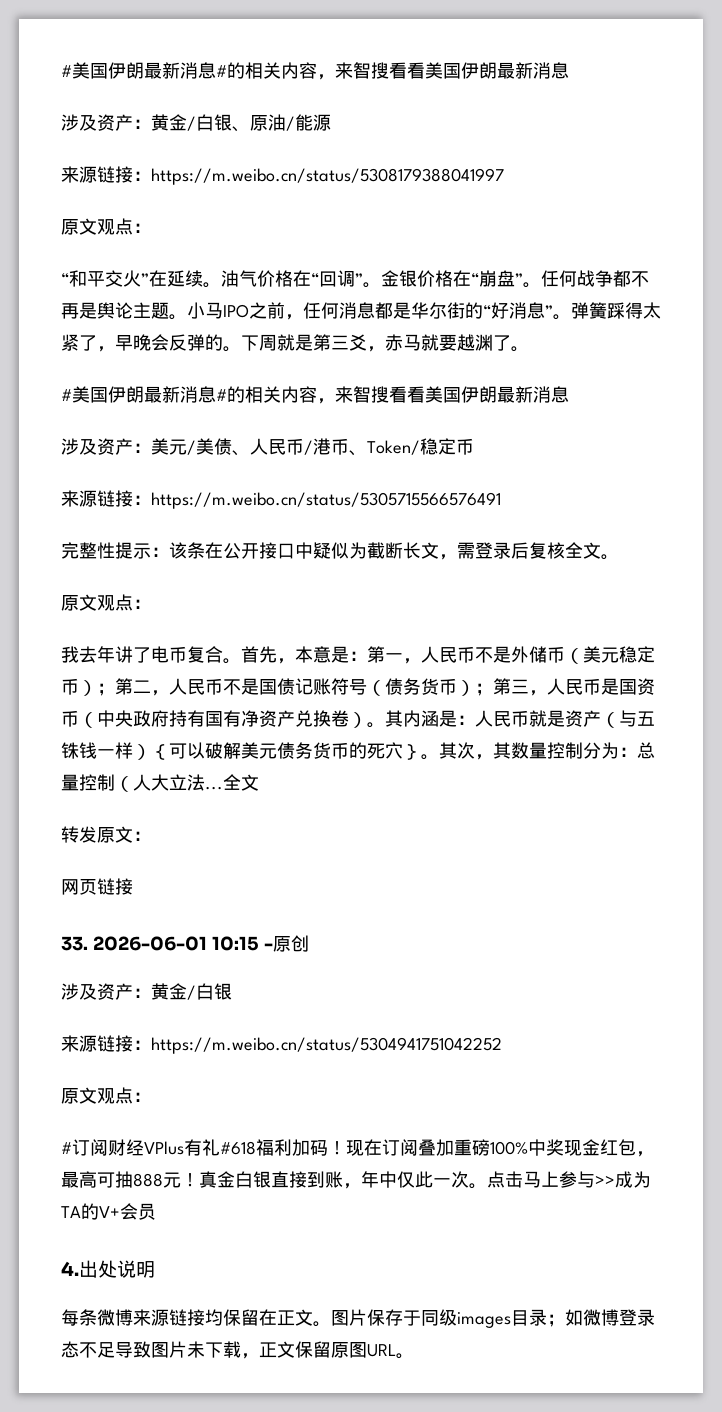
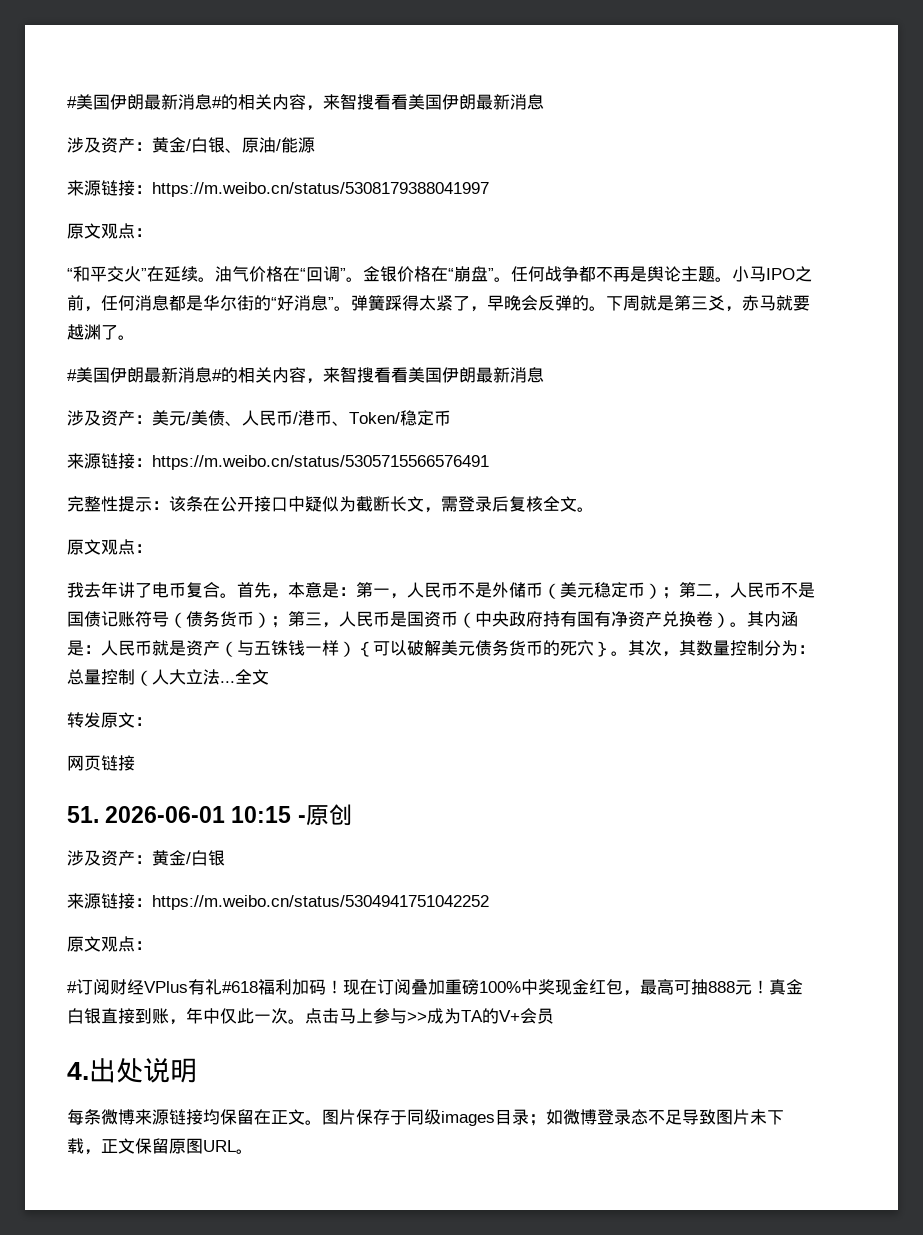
- 33. 2026-06-01 10:15 -原创
+ 51. 2026-06-01 10:15 -原创

